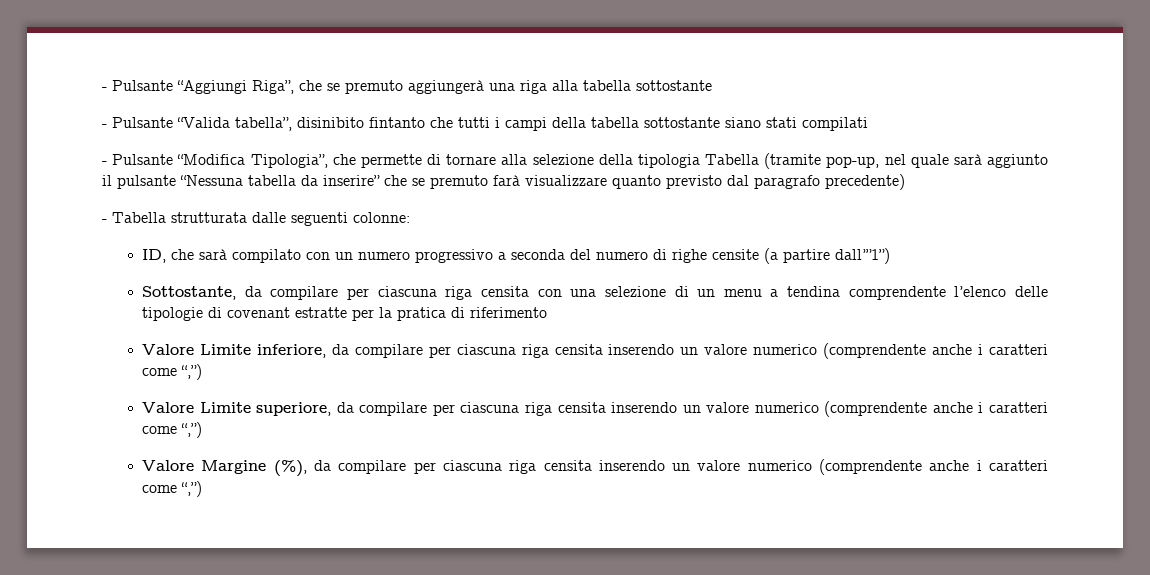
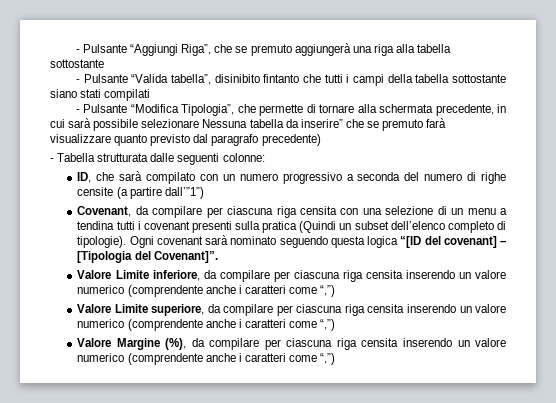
- - Pulsante “Modifica Tipologia”, che permette di tornare alla selezione della tipologia Tabella (tramite pop-up, nel quale sarà aggiunto il pulsante “Nessuna tabella da inserire” che se premuto farà visualizzare quanto previsto dal paragrafo precedente)
+ - Pulsante “Modifica Tipologia”, che permette di tornare alla schermata precedente, in cui sarà possibile selezionare Nessuna tabella da inserire” che se premuto farà visualizzare quanto previsto dal paragrafo precedente)
- Sottostante, da compilare per ciascuna riga censita con una selezione di un menu a tendina comprendente l’elenco delle tipologie di covenant estratte per la pratica di riferimento
+ Covenant, da compilare per ciascuna riga censita con una selezione di un menu a tendina tutti i covenant presenti sulla pratica (Quindi un subset dell’elenco completo di tipologie). Ogni covenant sarà nominato seguendo questa logica “[ID del covenant] – [Tipologia del Covenant]”.

